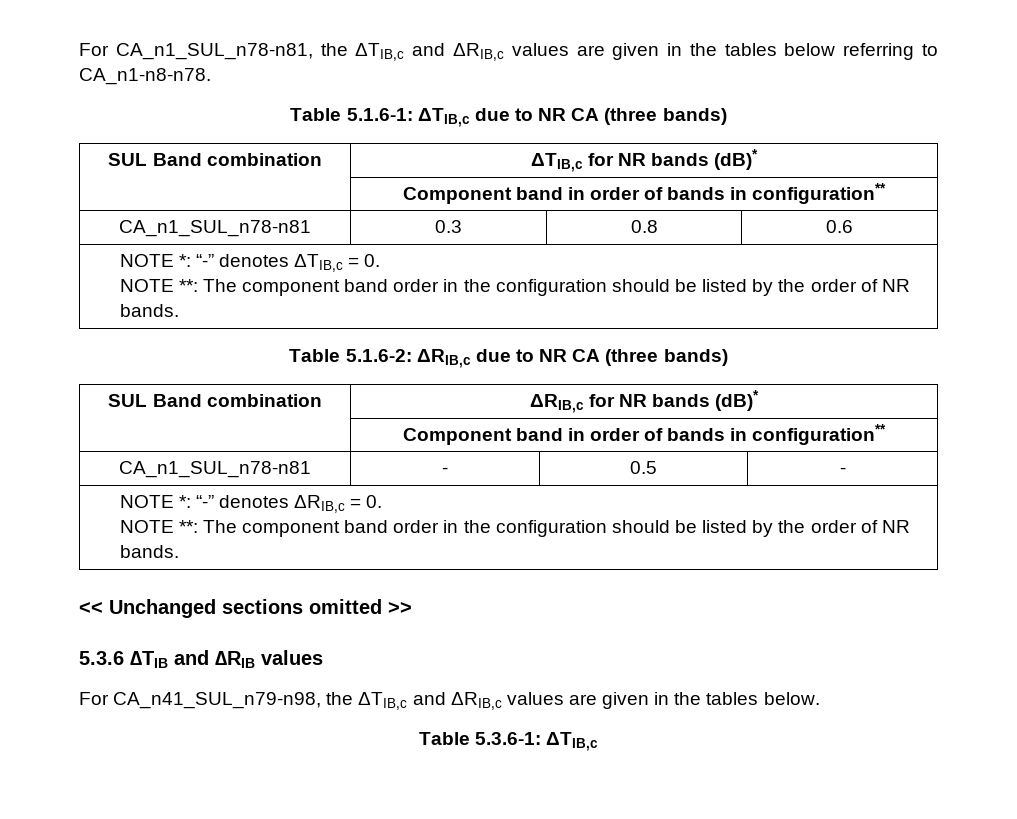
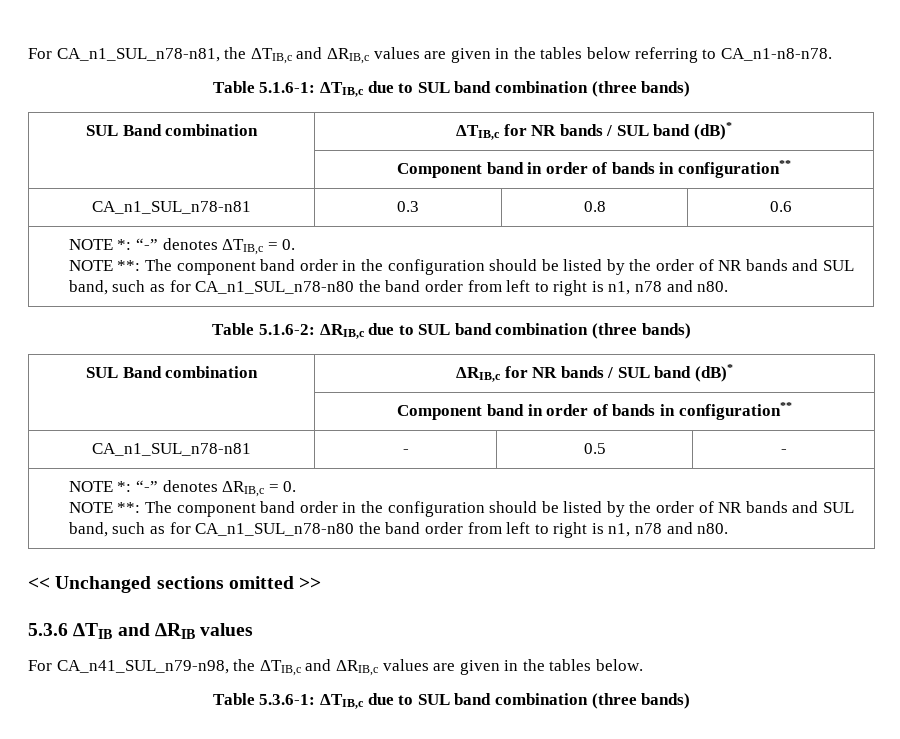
- Table 5.1.6-1: ΔTIB,c due to NR CA (three bands)
+ Table 5.1.6-1: ΔTIB,c due to SUL band combination (three bands)
- SUL Band combination | ΔTIB,c for NR bands (dB)*
+ SUL Band combination | ΔTIB,c for NR bands / SUL band (dB)*
  NOTE *: “-” denotes ΔTIB,c = 0.
- NOTE **: The component band order in the configuration should be listed by the order of NR bands.
+ NOTE **: The component band order in the configuration should be listed by the order of NR bands and SUL band, such as for CA_n1_SUL_n78-n80 the band order from left to right is n1, n78 and n80.
- Table 5.1.6-2: ΔRIB,c due to NR CA (three bands)
+ Table 5.1.6-2: ΔRIB,c due to SUL band combination (three bands)
- SUL Band combination | ΔRIB,c for NR bands (dB)*
+ SUL Band combination | ΔRIB,c for NR bands / SUL band (dB)*
  NOTE *: “-” denotes ΔRIB,c = 0.
- NOTE **: The component band order in the configuration should be listed by the order of NR bands.
+ NOTE **: The component band order in the configuration should be listed by the order of NR bands and SUL band, such as for CA_n1_SUL_n78-n80 the band order from left to right is n1, n78 and n80.
- Table 5.3.6-1: ΔTIB,c
+ Table 5.3.6-1: ΔTIB,c due to SUL band combination (three bands)

